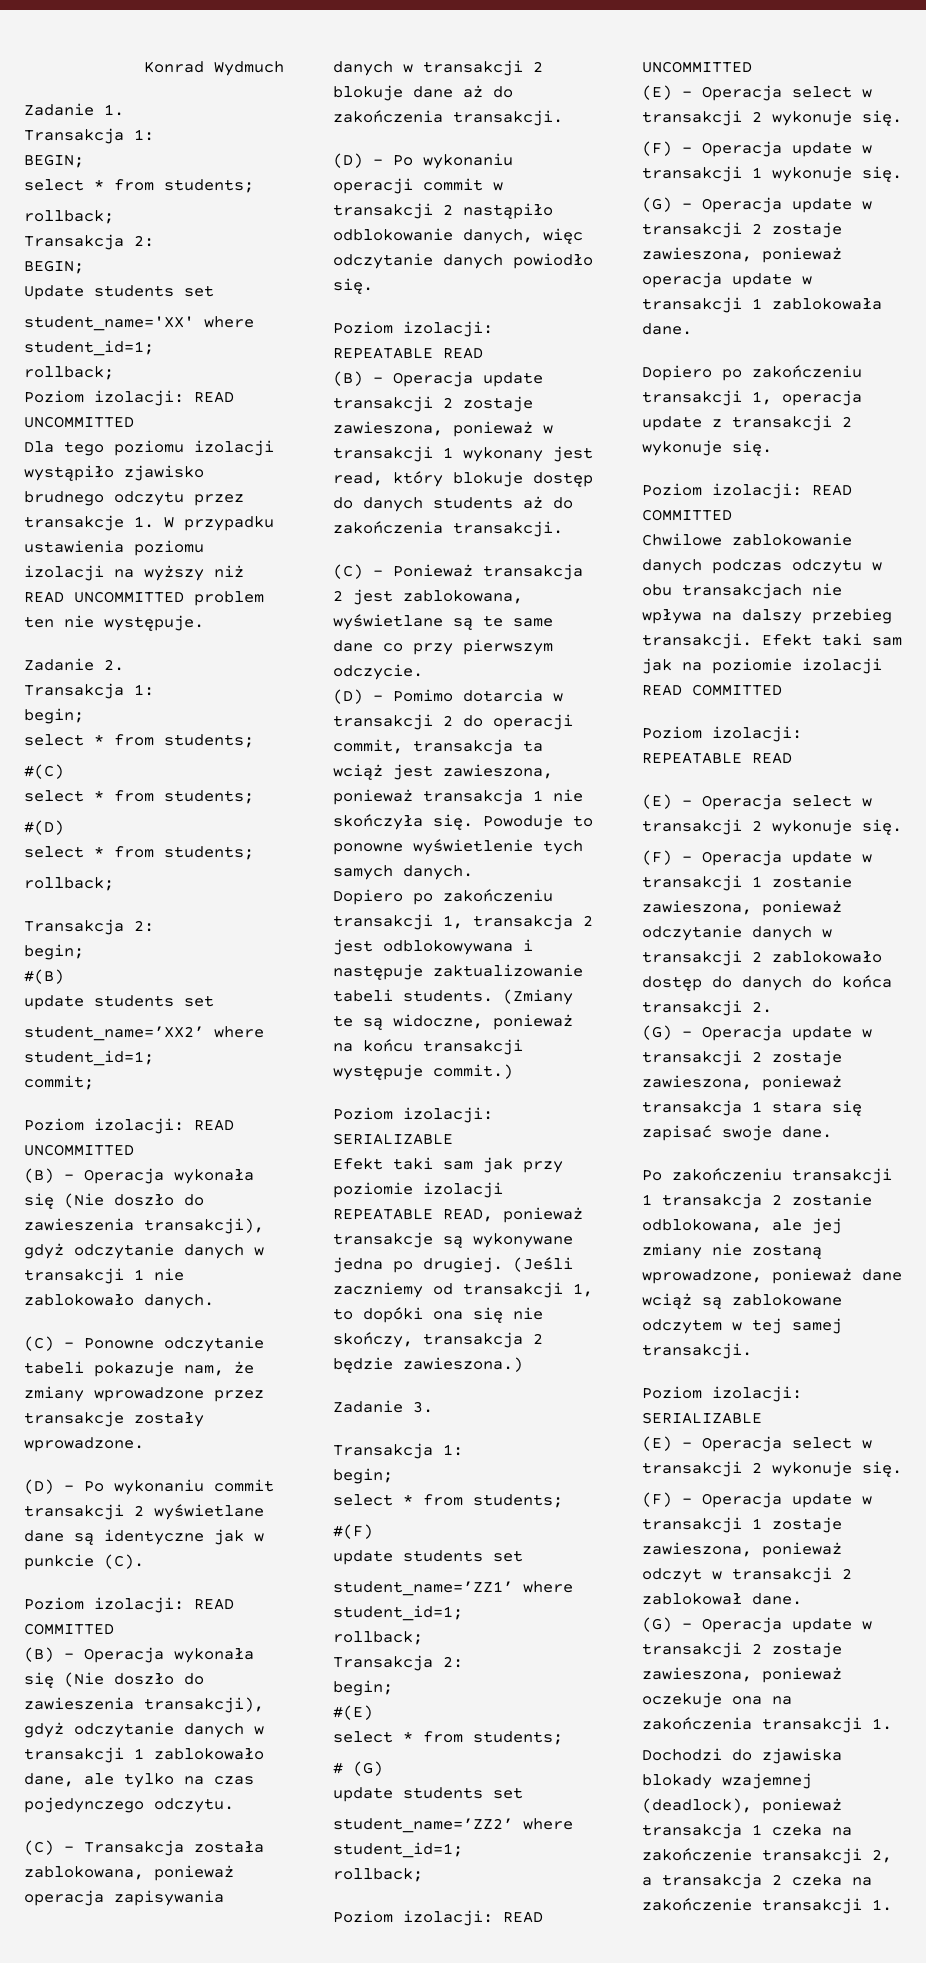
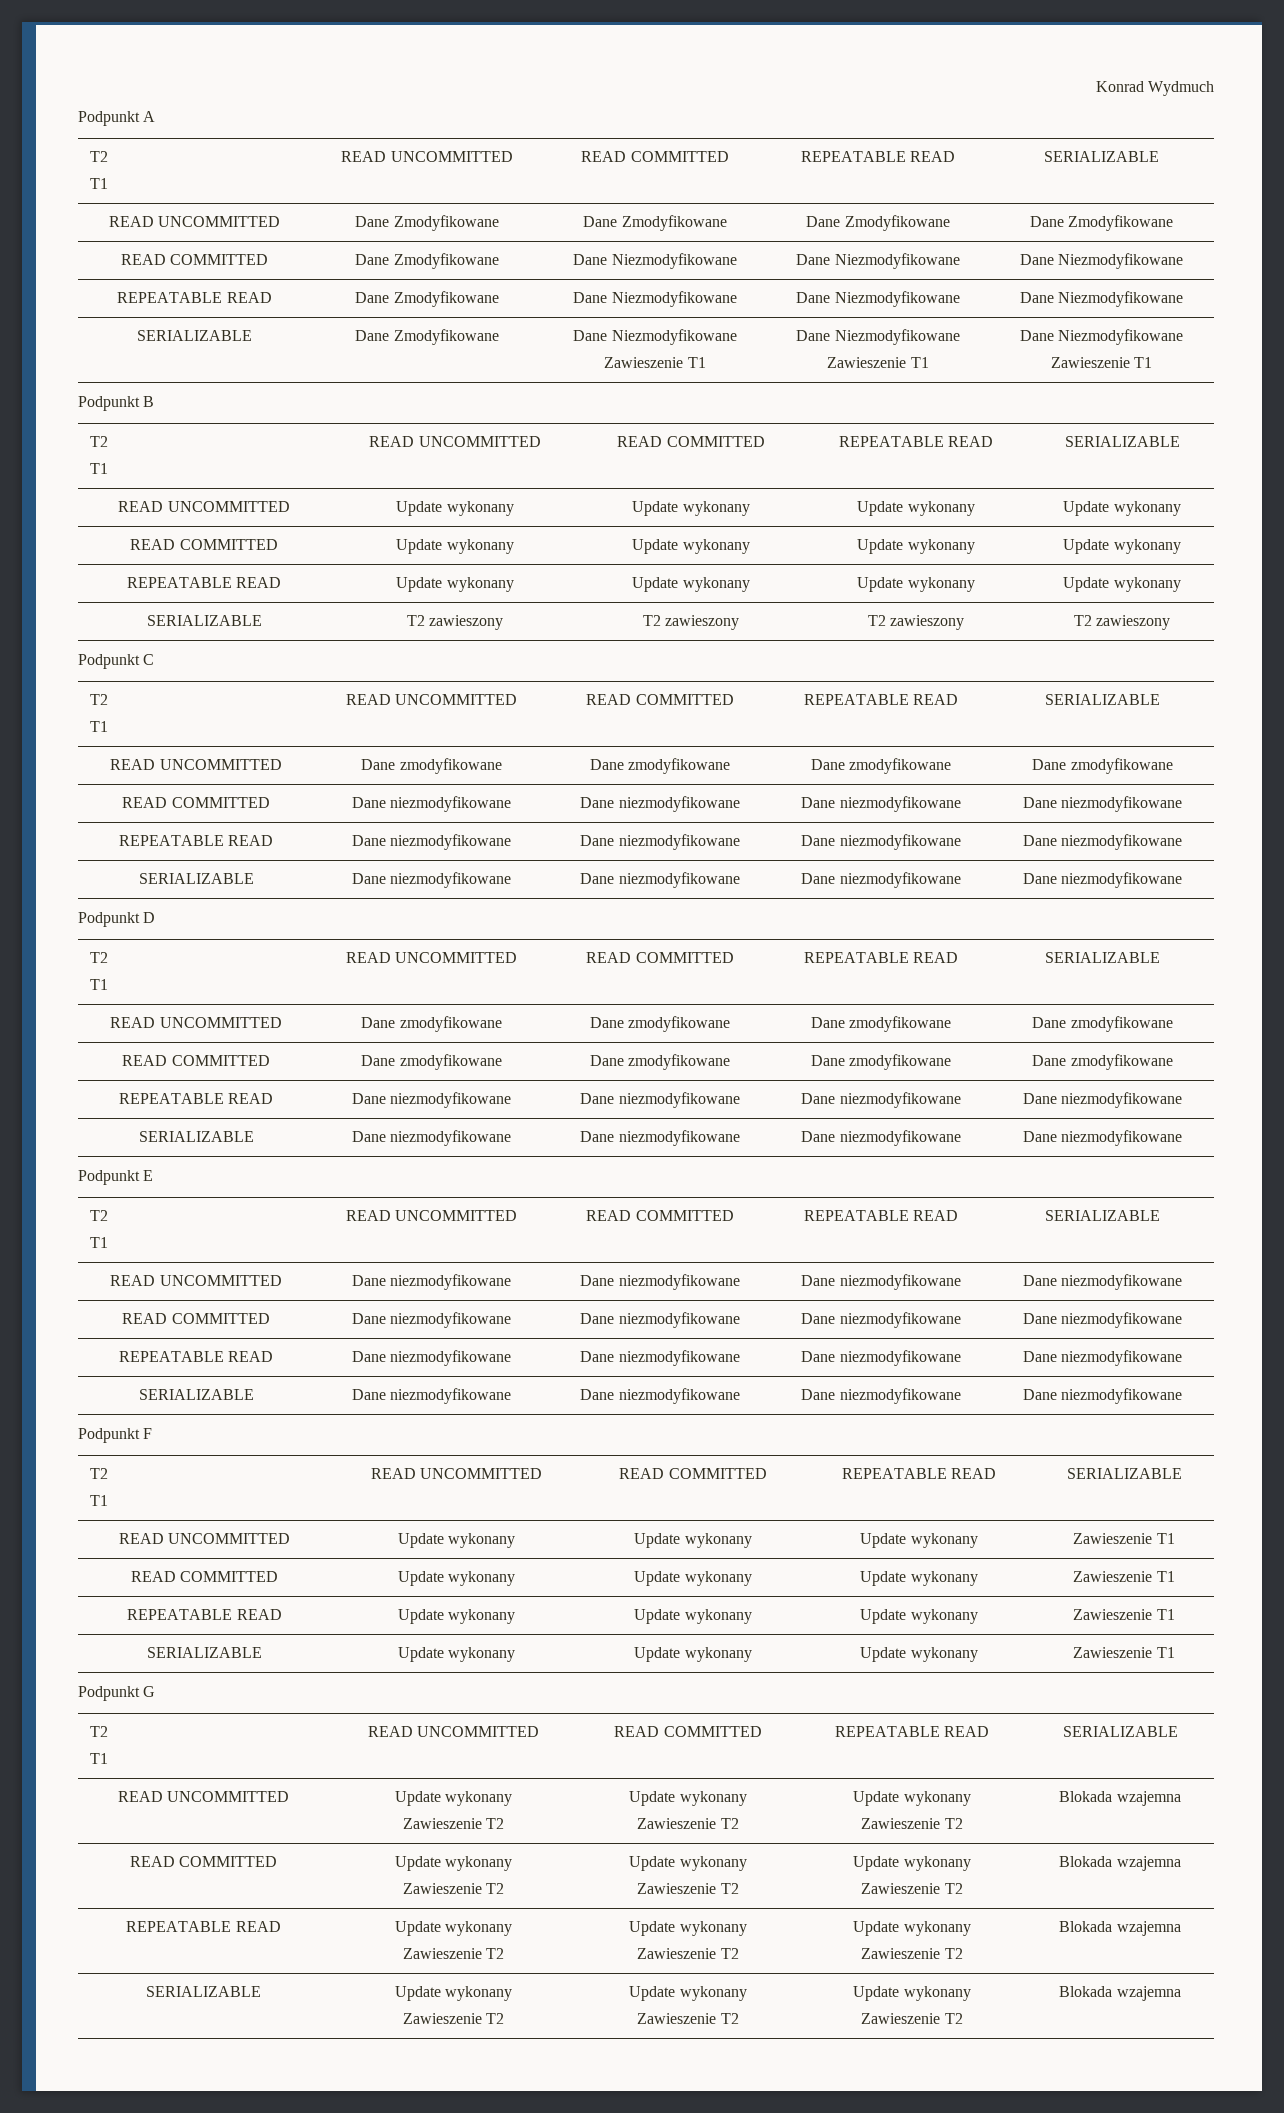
- Zadanie 1.
- Transakcja 1:
- BEGIN;
- select * from students;
- rollback;
- Transakcja 2:
- BEGIN;
- Update students set
- student_name='XX' where student_id=1;
- rollback;
- Poziom izolacji: READ UNCOMMITTED
- Dla tego poziomu izolacji wystąpiło zjawisko brudnego odczytu przez transakcje 1. W przypadku ustawienia poziomu izolacji na wyższy niż READ UNCOMMITTED problem ten nie występuje.
- Zadanie 2.
- Transakcja 1:
- begin;
- select * from students;
- #(C)
- select * from students;
- #(D)
- select * from students;
- rollback;
- Transakcja 2:
- begin;
- #(B)
- update students set
- student_name=’XX2’ where student_id=1;
- commit;
- Poziom izolacji: READ UNCOMMITTED
- (B) – Operacja wykonała się (Nie doszło do zawieszenia transakcji), gdyż odczytanie danych w transakcji 1 nie zablokowało danych.
- (C) – Ponowne odczytanie tabeli pokazuje nam, że zmiany wprowadzone przez transakcje zostały wprowadzone.
- (D) – Po wykonaniu commit transakcji 2 wyświetlane dane są identyczne jak w punkcie (C).
- Poziom izolacji: READ COMMITTED
- (B) – Operacja wykonała się (Nie doszło do zawieszenia transakcji), gdyż odczytanie danych w transakcji 1 zablokowało dane, ale tylko na czas pojedynczego odczytu.
- (C) – Transakcja została zablokowana, ponieważ operacja zapisywania danych w transakcji 2 blokuje dane aż do zakończenia transakcji.
- (D) – Po wykonaniu operacji commit w transakcji 2 nastąpiło odblokowanie danych, więc odczytanie danych powiodło się.
- Poziom izolacji: REPEATABLE READ
- (B) – Operacja update transakcji 2 zostaje zawieszona, ponieważ w transakcji 1 wykonany jest read, który blokuje dostęp do danych students aż do zakończenia transakcji.
- (C) – Ponieważ transakcja 2 jest zablokowana, wyświetlane są te same dane co przy pierwszym odczycie.
- (D) – Pomimo dotarcia w transakcji 2 do operacji commit, transakcja ta wciąż jest zawieszona, ponieważ transakcja 1 nie skończyła się. Powoduje to ponowne wyświetlenie tych samych danych.
- Dopiero po zakończeniu transakcji 1, transakcja 2 jest odblokowywana i następuje zaktualizowanie tabeli students. (Zmiany te są widoczne, ponieważ na końcu transakcji występuje commit.)
- Poziom izolacji: SERIALIZABLE
- Efekt taki sam jak przy poziomie izolacji REPEATABLE READ, ponieważ transakcje są wykonywane jedna po drugiej. (Jeśli zaczniemy od transakcji 1, to dopóki ona się nie skończy, transakcja 2 będzie zawieszona.)
- Zadanie 3.
- Transakcja 1:
- begin;
- select * from students;
- #(F)
- update students set
- student_name=’ZZ1’ where student_id=1;
- rollback;
- Transakcja 2:
- begin;
- #(E)
- select * from students;
- # (G)
- update students set
- student_name=’ZZ2’ where student_id=1;
- rollback;
- Poziom izolacji: READ UNCOMMITTED
- (E) – Operacja select w transakcji 2 wykonuje się.
- (F) – Operacja update w transakcji 1 wykonuje się.
- (G) – Operacja update w transakcji 2 zostaje zawieszona, ponieważ operacja update w transakcji 1 zablokowała dane.
- Dopiero po zakończeniu transakcji 1, operacja update z transakcji 2 wykonuje się.
- Poziom izolacji: READ COMMITTED
- Chwilowe zablokowanie danych podczas odczytu w obu transakcjach nie wpływa na dalszy przebieg transakcji. Efekt taki sam jak na poziomie izolacji READ COMMITTED
- Poziom izolacji: REPEATABLE READ
- (E) – Operacja select w transakcji 2 wykonuje się.
- (F) – Operacja update w transakcji 1 zostanie zawieszona, ponieważ odczytanie danych w transakcji 2 zablokowało dostęp do danych do końca transakcji 2.
- (G) – Operacja update w transakcji 2 zostaje zawieszona, ponieważ transakcja 1 stara się zapisać swoje dane.
- Po zakończeniu transakcji 1 transakcja 2 zostanie odblokowana, ale jej zmiany nie zostaną wprowadzone, ponieważ dane wciąż są zablokowane odczytem w tej samej transakcji.
- Poziom izolacji: SERIALIZABLE
- (E) – Operacja select w transakcji 2 wykonuje się.
- (F) – Operacja update w transakcji 1 zostaje zawieszona, ponieważ odczyt w transakcji 2 zablokował dane.
- (G) – Operacja update w transakcji 2 zostaje zawieszona, ponieważ oczekuje ona na zakończenia transakcji 1.
- Dochodzi do zjawiska blokady wzajemnej (deadlock), ponieważ transakcja 1 czeka na zakończenie transakcji 2, a transakcja 2 czeka na zakończenie transakcji 1.
+ Podpunkt A
+ T2
+ T1 | READ UNCOMMITTED | READ COMMITTED | REPEATABLE READ | SERIALIZABLE
+ READ UNCOMMITTED | Dane Zmodyfikowane | Dane Zmodyfikowane | Dane Zmodyfikowane | Dane Zmodyfikowane
+ READ COMMITTED | Dane Zmodyfikowane | Dane Niezmodyfikowane | Dane Niezmodyfikowane | Dane Niezmodyfikowane
+ REPEATABLE READ | Dane Zmodyfikowane | Dane Niezmodyfikowane | Dane Niezmodyfikowane | Dane Niezmodyfikowane
+ SERIALIZABLE | Dane Zmodyfikowane | Dane Niezmodyfikowane
+ Zawieszenie T1 | Dane Niezmodyfikowane
+ Zawieszenie T1 | Dane Niezmodyfikowane
+ Zawieszenie T1
+ Podpunkt B
+ T2
+ T1 | READ UNCOMMITTED | READ COMMITTED | REPEATABLE READ | SERIALIZABLE
+ READ UNCOMMITTED | Update wykonany | Update wykonany | Update wykonany | Update wykonany
+ READ COMMITTED | Update wykonany | Update wykonany | Update wykonany | Update wykonany
+ REPEATABLE READ | Update wykonany | Update wykonany | Update wykonany | Update wykonany
+ SERIALIZABLE | T2 zawieszony | T2 zawieszony | T2 zawieszony | T2 zawieszony
+ Podpunkt C
+ T2
+ T1 | READ UNCOMMITTED | READ COMMITTED | REPEATABLE READ | SERIALIZABLE
+ READ UNCOMMITTED | Dane zmodyfikowane | Dane zmodyfikowane | Dane zmodyfikowane | Dane zmodyfikowane
+ READ COMMITTED | Dane niezmodyfikowane | Dane niezmodyfikowane | Dane niezmodyfikowane | Dane niezmodyfikowane
+ REPEATABLE READ | Dane niezmodyfikowane | Dane niezmodyfikowane | Dane niezmodyfikowane | Dane niezmodyfikowane
+ SERIALIZABLE | Dane niezmodyfikowane | Dane niezmodyfikowane | Dane niezmodyfikowane | Dane niezmodyfikowane
+ Podpunkt D
+ T2
+ T1 | READ UNCOMMITTED | READ COMMITTED | REPEATABLE READ | SERIALIZABLE
+ READ UNCOMMITTED | Dane zmodyfikowane | Dane zmodyfikowane | Dane zmodyfikowane | Dane zmodyfikowane
+ READ COMMITTED | Dane zmodyfikowane | Dane zmodyfikowane | Dane zmodyfikowane | Dane zmodyfikowane
+ REPEATABLE READ | Dane niezmodyfikowane | Dane niezmodyfikowane | Dane niezmodyfikowane | Dane niezmodyfikowane
+ SERIALIZABLE | Dane niezmodyfikowane | Dane niezmodyfikowane | Dane niezmodyfikowane | Dane niezmodyfikowane
+ Podpunkt E
+ T2
+ T1 | READ UNCOMMITTED | READ COMMITTED | REPEATABLE READ | SERIALIZABLE
+ READ UNCOMMITTED | Dane niezmodyfikowane | Dane niezmodyfikowane | Dane niezmodyfikowane | Dane niezmodyfikowane
+ READ COMMITTED | Dane niezmodyfikowane | Dane niezmodyfikowane | Dane niezmodyfikowane | Dane niezmodyfikowane
+ REPEATABLE READ | Dane niezmodyfikowane | Dane niezmodyfikowane | Dane niezmodyfikowane | Dane niezmodyfikowane
+ SERIALIZABLE | Dane niezmodyfikowane | Dane niezmodyfikowane | Dane niezmodyfikowane | Dane niezmodyfikowane
+ Podpunkt F
+ T2
+ T1 | READ UNCOMMITTED | READ COMMITTED | REPEATABLE READ | SERIALIZABLE
+ READ UNCOMMITTED | Update wykonany | Update wykonany | Update wykonany | Zawieszenie T1
+ READ COMMITTED | Update wykonany | Update wykonany | Update wykonany | Zawieszenie T1
+ REPEATABLE READ | Update wykonany | Update wykonany | Update wykonany | Zawieszenie T1
+ SERIALIZABLE | Update wykonany | Update wykonany | Update wykonany | Zawieszenie T1
+ Podpunkt G
+ T2
+ T1 | READ UNCOMMITTED | READ COMMITTED | REPEATABLE READ | SERIALIZABLE
+ READ UNCOMMITTED | Update wykonany
+ Zawieszenie T2 | Update wykonany
+ Zawieszenie T2 | Update wykonany
+ Zawieszenie T2 | Blokada wzajemna
+ READ COMMITTED | Update wykonany
+ Zawieszenie T2 | Update wykonany
+ Zawieszenie T2 | Update wykonany
+ Zawieszenie T2 | Blokada wzajemna
+ REPEATABLE READ | Update wykonany
+ Zawieszenie T2 | Update wykonany
+ Zawieszenie T2 | Update wykonany
+ Zawieszenie T2 | Blokada wzajemna
+ SERIALIZABLE | Update wykonany
+ Zawieszenie T2 | Update wykonany
+ Zawieszenie T2 | Update wykonany
+ Zawieszenie T2 | Blokada wzajemna

